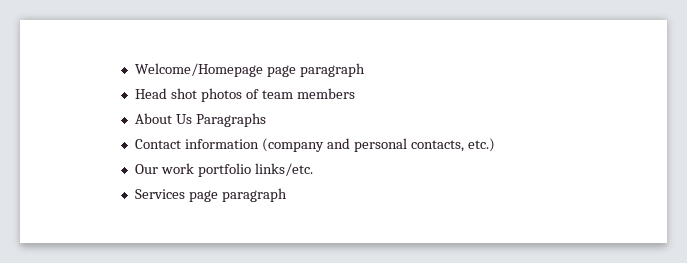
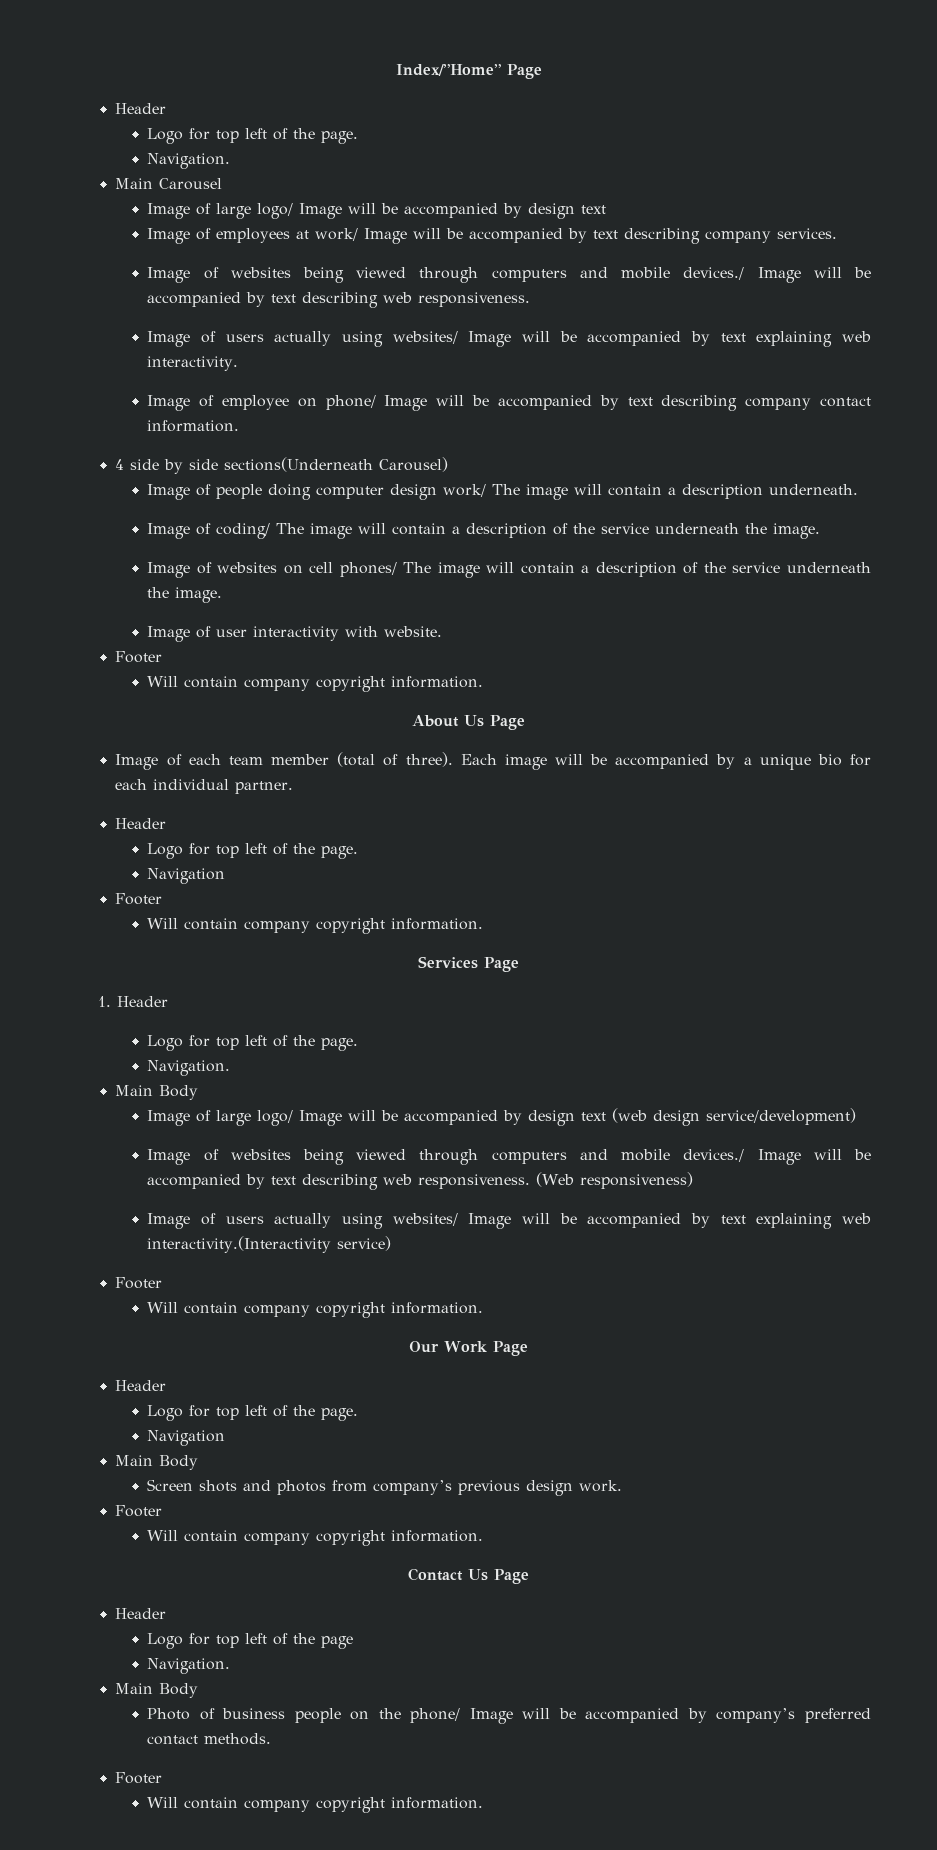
- Welcome/Homepage page paragraph
- Head shot photos of team members
- About Us Paragraphs
- Contact information (company and personal contacts, etc.)
- Our work portfolio links/etc.
- Services page paragraph
+ Index/”Home” Page
+ Header
+ Logo for top left of the page.
+ Navigation.
+ Main Carousel
+ Image of large logo/ Image will be accompanied by design text
+ Image of employees at work/ Image will be accompanied by text describing company services.
+ Image of websites being viewed through computers and mobile devices./ Image will be accompanied by text describing web responsiveness.
+ Image of users actually using websites/ Image will be accompanied by text explaining web interactivity.
+ Image of employee on phone/ Image will be accompanied by text describing company contact information.
+ 4 side by side sections(Underneath Carousel)
+ Image of people doing computer design work/ The image will contain a description underneath.
+ Image of coding/ The image will contain a description of the service underneath the image.
+ Image of websites on cell phones/ The image will contain a description of the service underneath the image.
+ Image of user interactivity with website.
+ Footer
+ Will contain company copyright information.
+ About Us Page
+ Image of each team member (total of three). Each image will be accompanied by a unique bio for each individual partner.
+ Header
+ Logo for top left of the page.
+ Navigation
+ Footer
+ Will contain company copyright information.
+ Services Page
+ 1. Header
+ Logo for top left of the page.
+ Navigation.
+ Main Body
+ Image of large logo/ Image will be accompanied by design text (web design service/development)
+ Image of websites being viewed through computers and mobile devices./ Image will be accompanied by text describing web responsiveness. (Web responsiveness)
+ Image of users actually using websites/ Image will be accompanied by text explaining web interactivity.(Interactivity service)
+ Footer
+ Will contain company copyright information.
+ Our Work Page
+ Header
+ Logo for top left of the page.
+ Navigation
+ Main Body
+ Screen shots and photos from company’s previous design work.
+ Footer
+ Will contain company copyright information.
+ Contact Us Page
+ Header
+ Logo for top left of the page
+ Navigation.
+ Main Body
+ Photo of business people on the phone/ Image will be accompanied by company’s preferred contact methods.
+ Footer
+ Will contain company copyright information.

